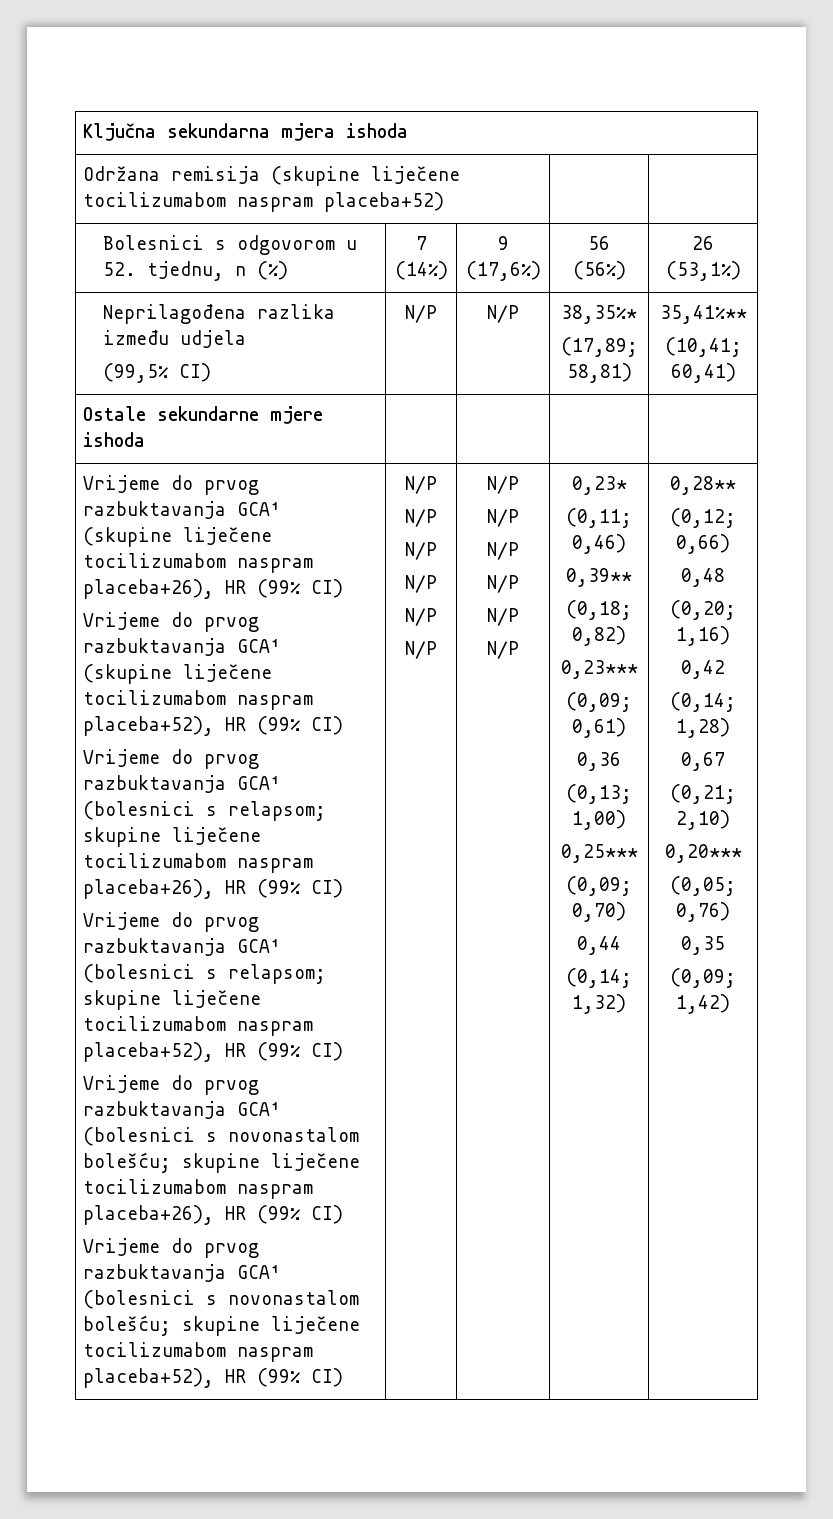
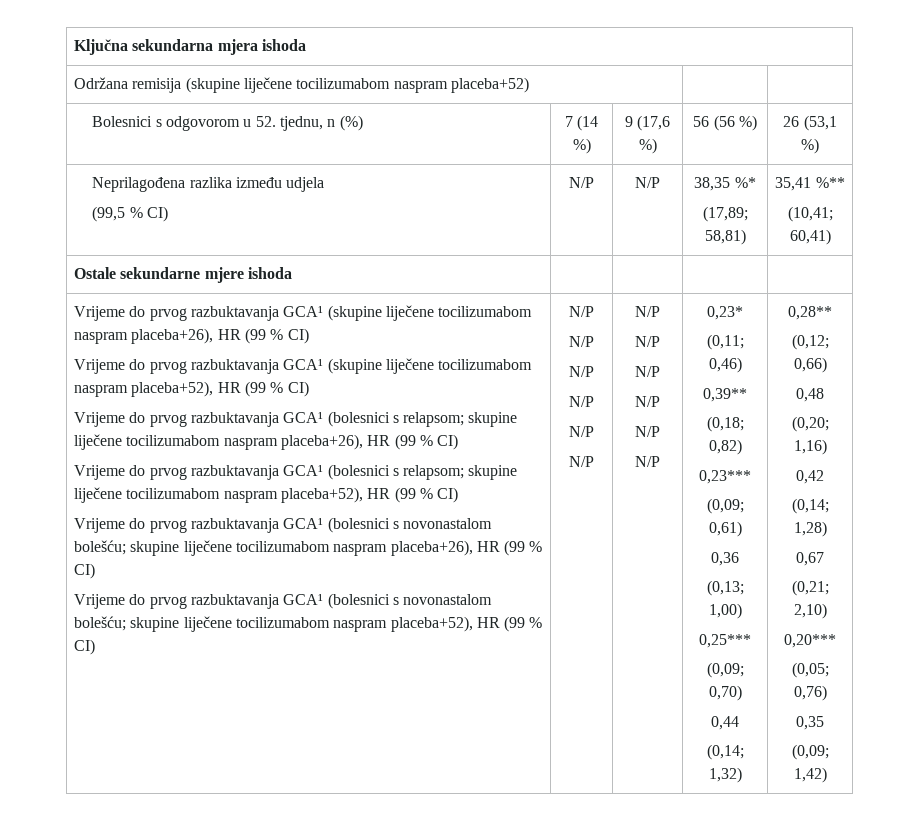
- Bolesnici s odgovorom u 52. tjednu, n (%) | 7 (14%) | 9 (17,6%) | 56 (56%) | 26 (53,1%)
+ Bolesnici s odgovorom u 52. tjednu, n (%) | 7 (14 %) | 9 (17,6 %) | 56 (56 %) | 26 (53,1 %)
  Neprilagođena razlika između udjela
- (99,5% CI) | N/P | N/P | 38,35%*
- (17,89; 58,81) | 35,41%**
+ (99,5 % CI) | N/P | N/P | 38,35 %*
+ (17,89; 58,81) | 35,41 %**
- Vrijeme do prvog razbuktavanja GCA¹ (skupine liječene tocilizumabom naspram placeba+26), HR (99% CI)
+ Vrijeme do prvog razbuktavanja GCA¹ (skupine liječene tocilizumabom naspram placeba+26), HR (99 % CI)
- Vrijeme do prvog razbuktavanja GCA¹ (skupine liječene tocilizumabom naspram placeba+52), HR (99% CI)
+ Vrijeme do prvog razbuktavanja GCA¹ (skupine liječene tocilizumabom naspram placeba+52), HR (99 % CI)
- Vrijeme do prvog razbuktavanja GCA¹ (bolesnici s relapsom; skupine liječene tocilizumabom naspram placeba+26), HR (99% CI)
+ Vrijeme do prvog razbuktavanja GCA¹ (bolesnici s relapsom; skupine liječene tocilizumabom naspram placeba+26), HR (99 % CI)
- Vrijeme do prvog razbuktavanja GCA¹ (bolesnici s relapsom; skupine liječene tocilizumabom naspram placeba+52), HR (99% CI)
+ Vrijeme do prvog razbuktavanja GCA¹ (bolesnici s relapsom; skupine liječene tocilizumabom naspram placeba+52), HR (99 % CI)
- Vrijeme do prvog razbuktavanja GCA¹ (bolesnici s novonastalom bolešću; skupine liječene tocilizumabom naspram placeba+26), HR (99% CI)
+ Vrijeme do prvog razbuktavanja GCA¹ (bolesnici s novonastalom bolešću; skupine liječene tocilizumabom naspram placeba+26), HR (99 % CI)
- Vrijeme do prvog razbuktavanja GCA¹ (bolesnici s novonastalom bolešću; skupine liječene tocilizumabom naspram placeba+52), HR (99% CI)
+ Vrijeme do prvog razbuktavanja GCA¹ (bolesnici s novonastalom bolešću; skupine liječene tocilizumabom naspram placeba+52), HR (99 % CI)

